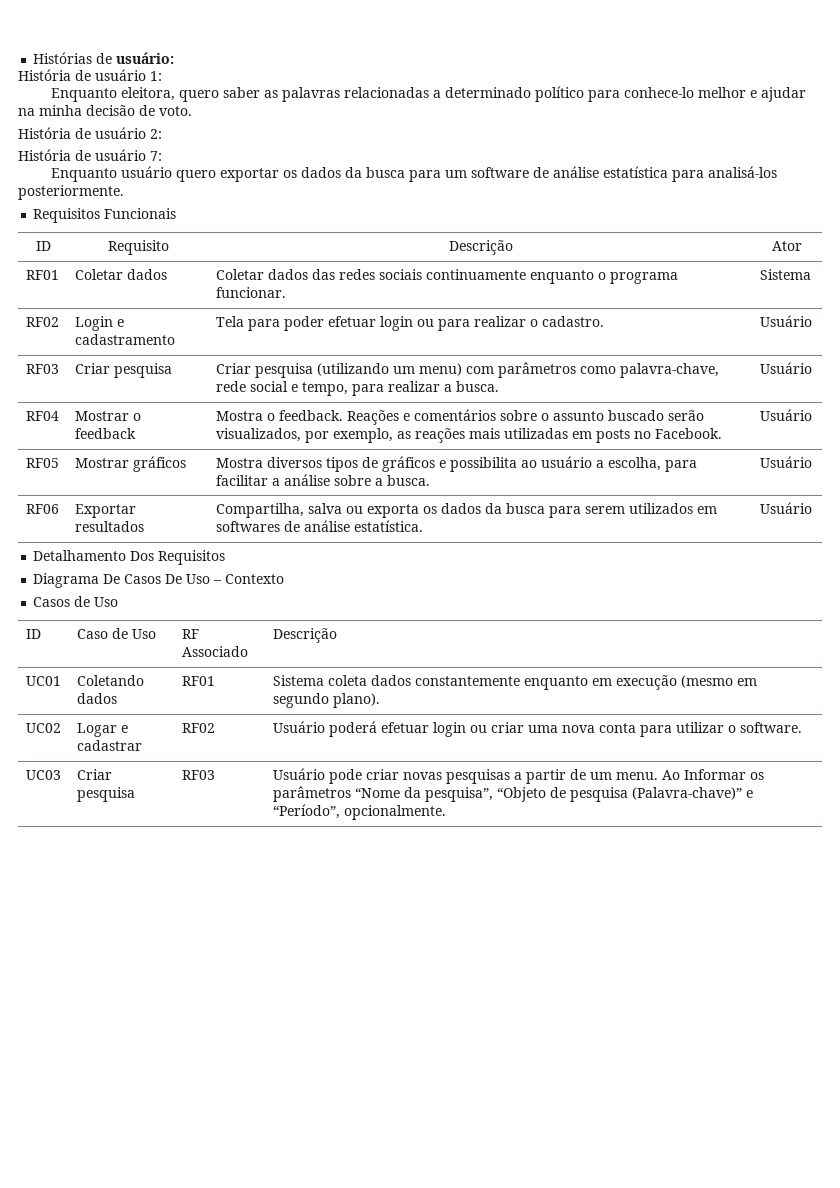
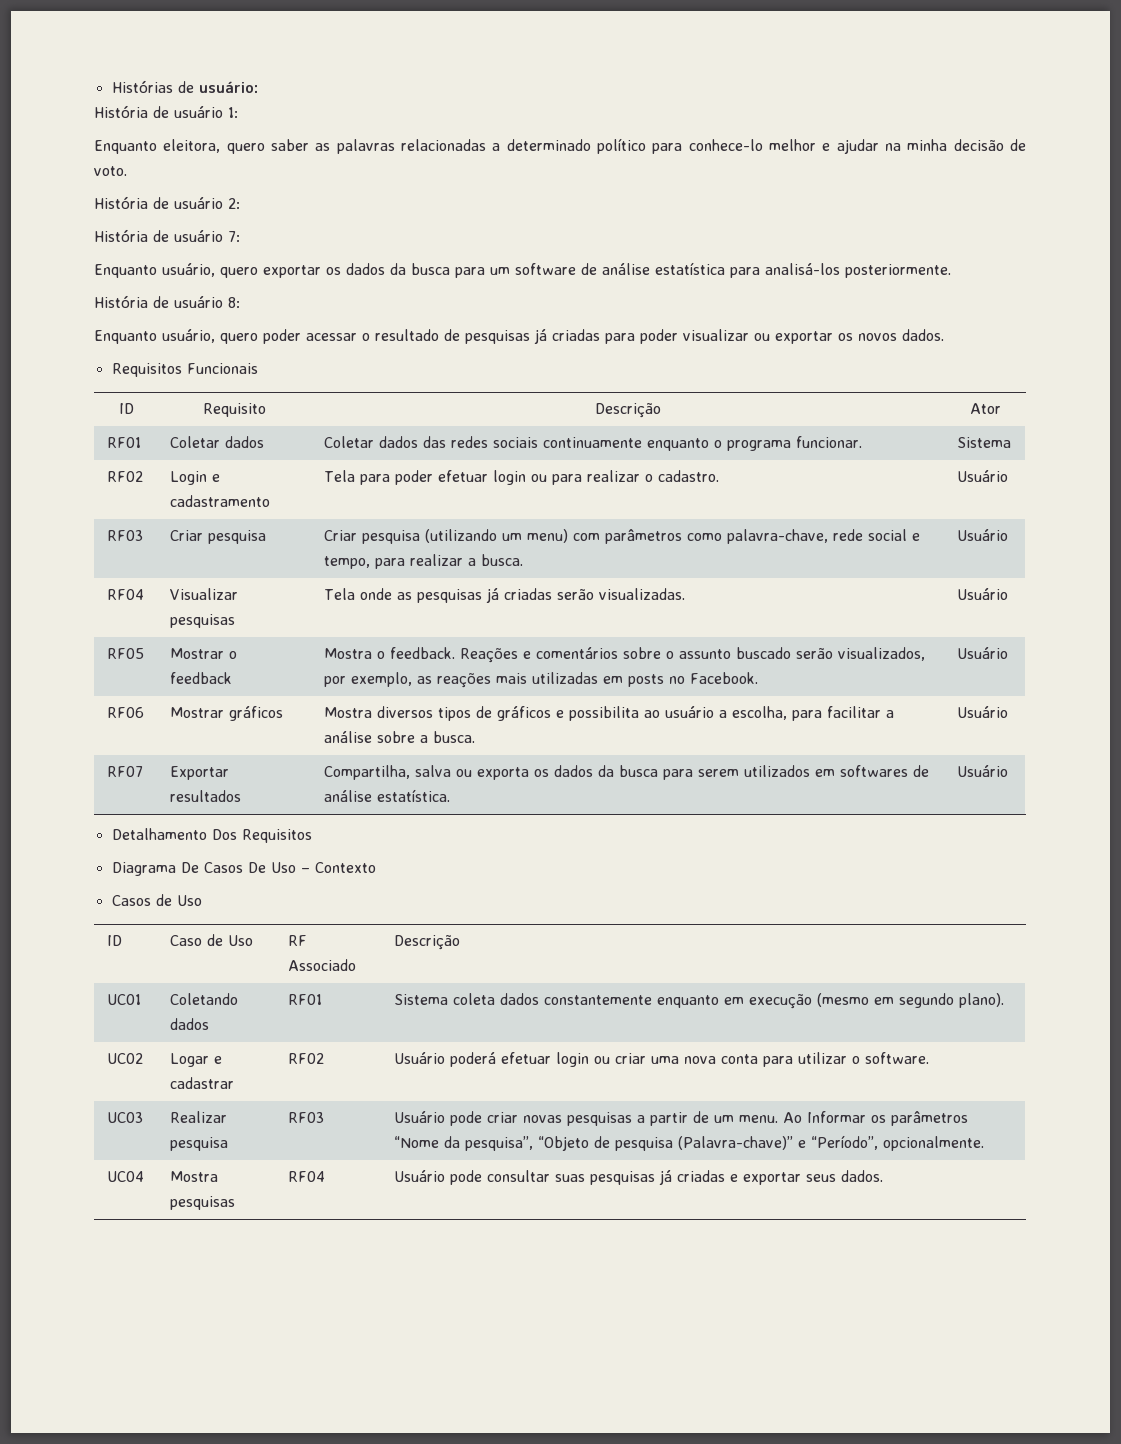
- Enquanto usuário quero exportar os dados da busca para um software de análise estatística para analisá-los posteriormente.
+ Enquanto usuário, quero exportar os dados da busca para um software de análise estatística para analisá-los posteriormente.
+ História de usuário 8:
+ Enquanto usuário, quero poder acessar o resultado de pesquisas já criadas para poder visualizar ou exportar os novos dados.
- RF04 | Mostrar o feedback | Mostra o feedback. Reações e comentários sobre o assunto buscado serão visualizados, por exemplo, as reações mais utilizadas em posts no Facebook. | Usuário
+ RF04 | Visualizar pesquisas | Tela onde as pesquisas já criadas serão visualizadas. | Usuário
+ RF05 | Mostrar o feedback | Mostra o feedback. Reações e comentários sobre o assunto buscado serão visualizados, por exemplo, as reações mais utilizadas em posts no Facebook. | Usuário
- RF05 | Mostrar gráficos | Mostra diversos tipos de gráficos e possibilita ao usuário a escolha, para facilitar a análise sobre a busca. | Usuário
+ RF06 | Mostrar gráficos | Mostra diversos tipos de gráficos e possibilita ao usuário a escolha, para facilitar a análise sobre a busca. | Usuário
- RF06 | Exportar resultados | Compartilha, salva ou exporta os dados da busca para serem utilizados em softwares de análise estatística. | Usuário
+ RF07 | Exportar resultados | Compartilha, salva ou exporta os dados da busca para serem utilizados em softwares de análise estatística. | Usuário
- UC03 | Criar pesquisa | RF03 | Usuário pode criar novas pesquisas a partir de um menu. Ao Informar os parâmetros “Nome da pesquisa”, “Objeto de pesquisa (Palavra-chave)” e “Período”, opcionalmente.
+ UC03 | Realizar pesquisa | RF03 | Usuário pode criar novas pesquisas a partir de um menu. Ao Informar os parâmetros “Nome da pesquisa”, “Objeto de pesquisa (Palavra-chave)” e “Período”, opcionalmente.
+ UC04 | Mostra pesquisas | RF04 | Usuário pode consultar suas pesquisas já criadas e exportar seus dados.

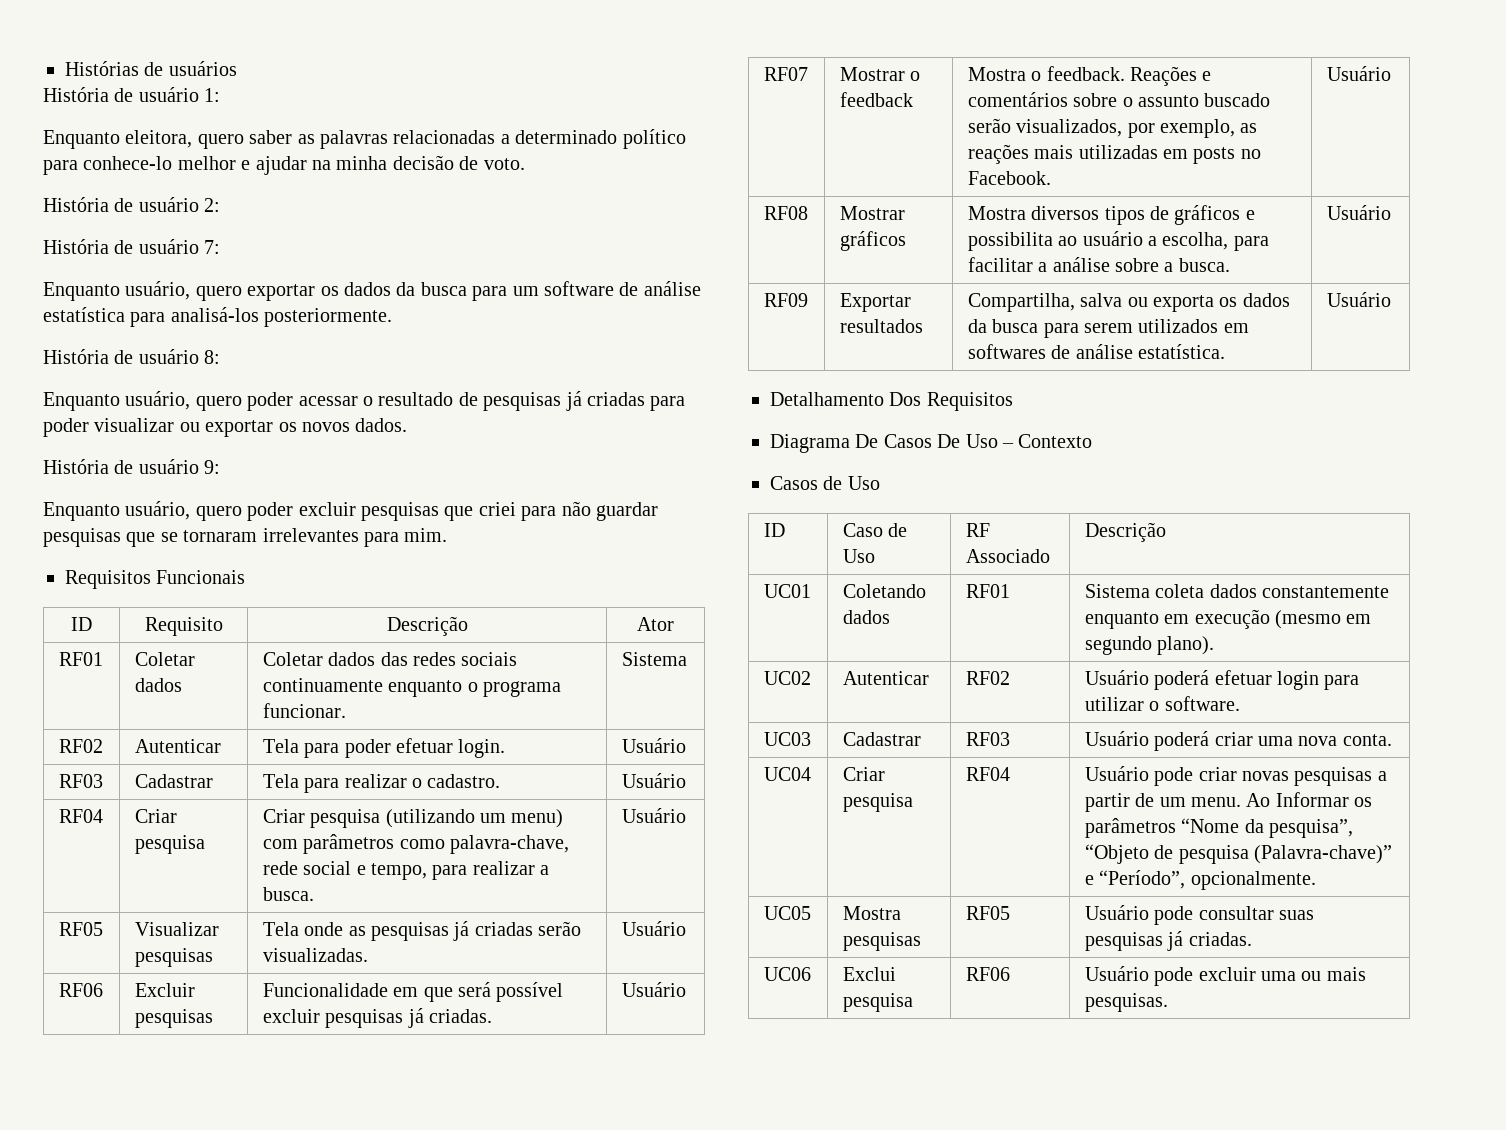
- Histórias de usuário:
+ Histórias de usuários
+ História de usuário 9:
+ Enquanto usuário, quero poder excluir pesquisas que criei para não guardar pesquisas que se tornaram irrelevantes para mim.
- RF02 | Login e cadastramento | Tela para poder efetuar login ou para realizar o cadastro. | Usuário
+ RF02 | Autenticar | Tela para poder efetuar login. | Usuário
+ RF03 | Cadastrar | Tela para realizar o cadastro. | Usuário
- RF03 | Criar pesquisa | Criar pesquisa (utilizando um menu) com parâmetros como palavra-chave, rede social e tempo, para realizar a busca. | Usuário
+ RF04 | Criar pesquisa | Criar pesquisa (utilizando um menu) com parâmetros como palavra-chave, rede social e tempo, para realizar a busca. | Usuário
- RF04 | Visualizar pesquisas | Tela onde as pesquisas já criadas serão visualizadas. | Usuário
+ RF05 | Visualizar pesquisas | Tela onde as pesquisas já criadas serão visualizadas. | Usuário
- RF05 | Mostrar o feedback | Mostra o feedback. Reações e comentários sobre o assunto buscado serão visualizados, por exemplo, as reações mais utilizadas em posts no Facebook. | Usuário
+ RF06 | Excluir pesquisas | Funcionalidade em que será possível excluir pesquisas já criadas. | Usuário
+ RF07 | Mostrar o feedback | Mostra o feedback. Reações e comentários sobre o assunto buscado serão visualizados, por exemplo, as reações mais utilizadas em posts no Facebook. | Usuário
- RF06 | Mostrar gráficos | Mostra diversos tipos de gráficos e possibilita ao usuário a escolha, para facilitar a análise sobre a busca. | Usuário
+ RF08 | Mostrar gráficos | Mostra diversos tipos de gráficos e possibilita ao usuário a escolha, para facilitar a análise sobre a busca. | Usuário
- RF07 | Exportar resultados | Compartilha, salva ou exporta os dados da busca para serem utilizados em softwares de análise estatística. | Usuário
+ RF09 | Exportar resultados | Compartilha, salva ou exporta os dados da busca para serem utilizados em softwares de análise estatística. | Usuário
- UC02 | Logar e cadastrar | RF02 | Usuário poderá efetuar login ou criar uma nova conta para utilizar o software.
+ UC02 | Autenticar | RF02 | Usuário poderá efetuar login para utilizar o software.
- UC03 | Realizar pesquisa | RF03 | Usuário pode criar novas pesquisas a partir de um menu. Ao Informar os parâmetros “Nome da pesquisa”, “Objeto de pesquisa (Palavra-chave)” e “Período”, opcionalmente.
+ UC03 | Cadastrar | RF03 | Usuário poderá criar uma nova conta.
+ UC04 | Criar pesquisa | RF04 | Usuário pode criar novas pesquisas a partir de um menu. Ao Informar os parâmetros “Nome da pesquisa”, “Objeto de pesquisa (Palavra-chave)” e “Período”, opcionalmente.
- UC04 | Mostra pesquisas | RF04 | Usuário pode consultar suas pesquisas já criadas e exportar seus dados.
+ UC05 | Mostra pesquisas | RF05 | Usuário pode consultar suas pesquisas já criadas.
+ UC06 | Exclui pesquisa | RF06 | Usuário pode excluir uma ou mais pesquisas.

